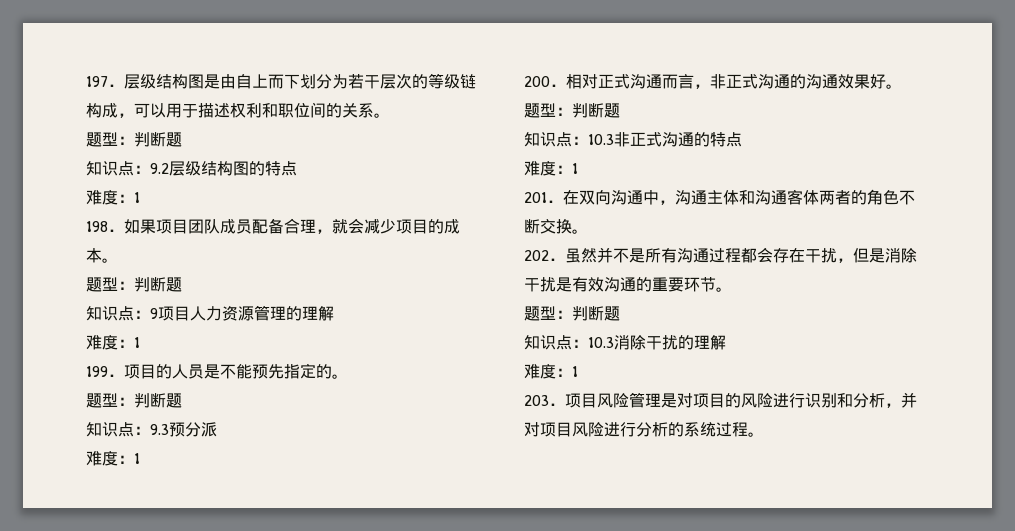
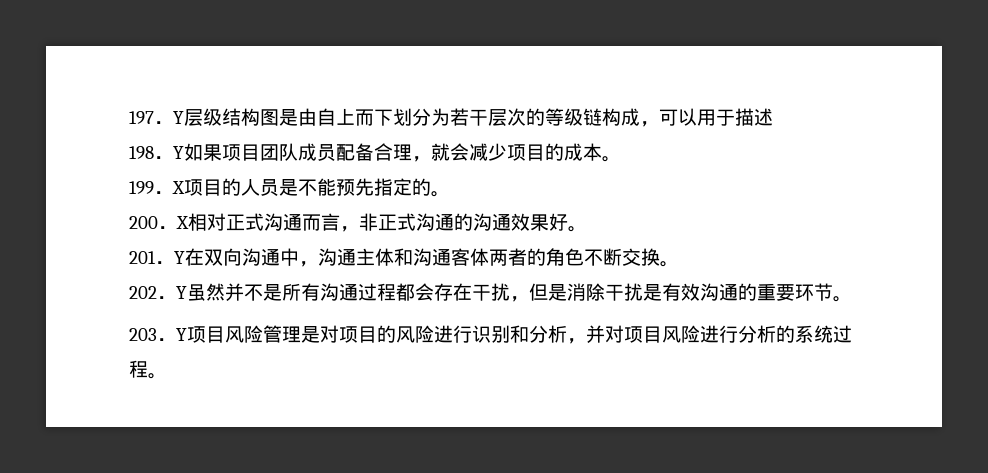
- 197．层级结构图是由自上而下划分为若干层次的等级链构成，可以用于描述权利和职位间的关系。
- 题型：判断题
- 知识点：9.2层级结构图的特点
- 难度：1
+ 197．Y层级结构图是由自上而下划分为若干层次的等级链构成，可以用于描述
- 198．如果项目团队成员配备合理，就会减少项目的成本。
- 题型：判断题
- 知识点：9项目人力资源管理的理解
- 难度：1
+ 198．Y如果项目团队成员配备合理，就会减少项目的成本。
- 199．项目的人员是不能预先指定的。
- 题型：判断题
- 知识点：9.3预分派
- 难度：1
+ 199．X项目的人员是不能预先指定的。
- 200．相对正式沟通而言，非正式沟通的沟通效果好。
- 题型：判断题
- 知识点：10.3非正式沟通的特点
- 难度：1
+ 200．X相对正式沟通而言，非正式沟通的沟通效果好。
- 201．在双向沟通中，沟通主体和沟通客体两者的角色不断交换。
+ 201．Y在双向沟通中，沟通主体和沟通客体两者的角色不断交换。
- 202．虽然并不是所有沟通过程都会存在干扰，但是消除干扰是有效沟通的重要环节。
- 题型：判断题
- 知识点：10.3消除干扰的理解
- 难度：1
+ 202．Y虽然并不是所有沟通过程都会存在干扰，但是消除干扰是有效沟通的重要环节。
- 203．项目风险管理是对项目的风险进行识别和分析，并对项目风险进行分析的系统过程。
+ 203．Y项目风险管理是对项目的风险进行识别和分析，并对项目风险进行分析的系统过程。

